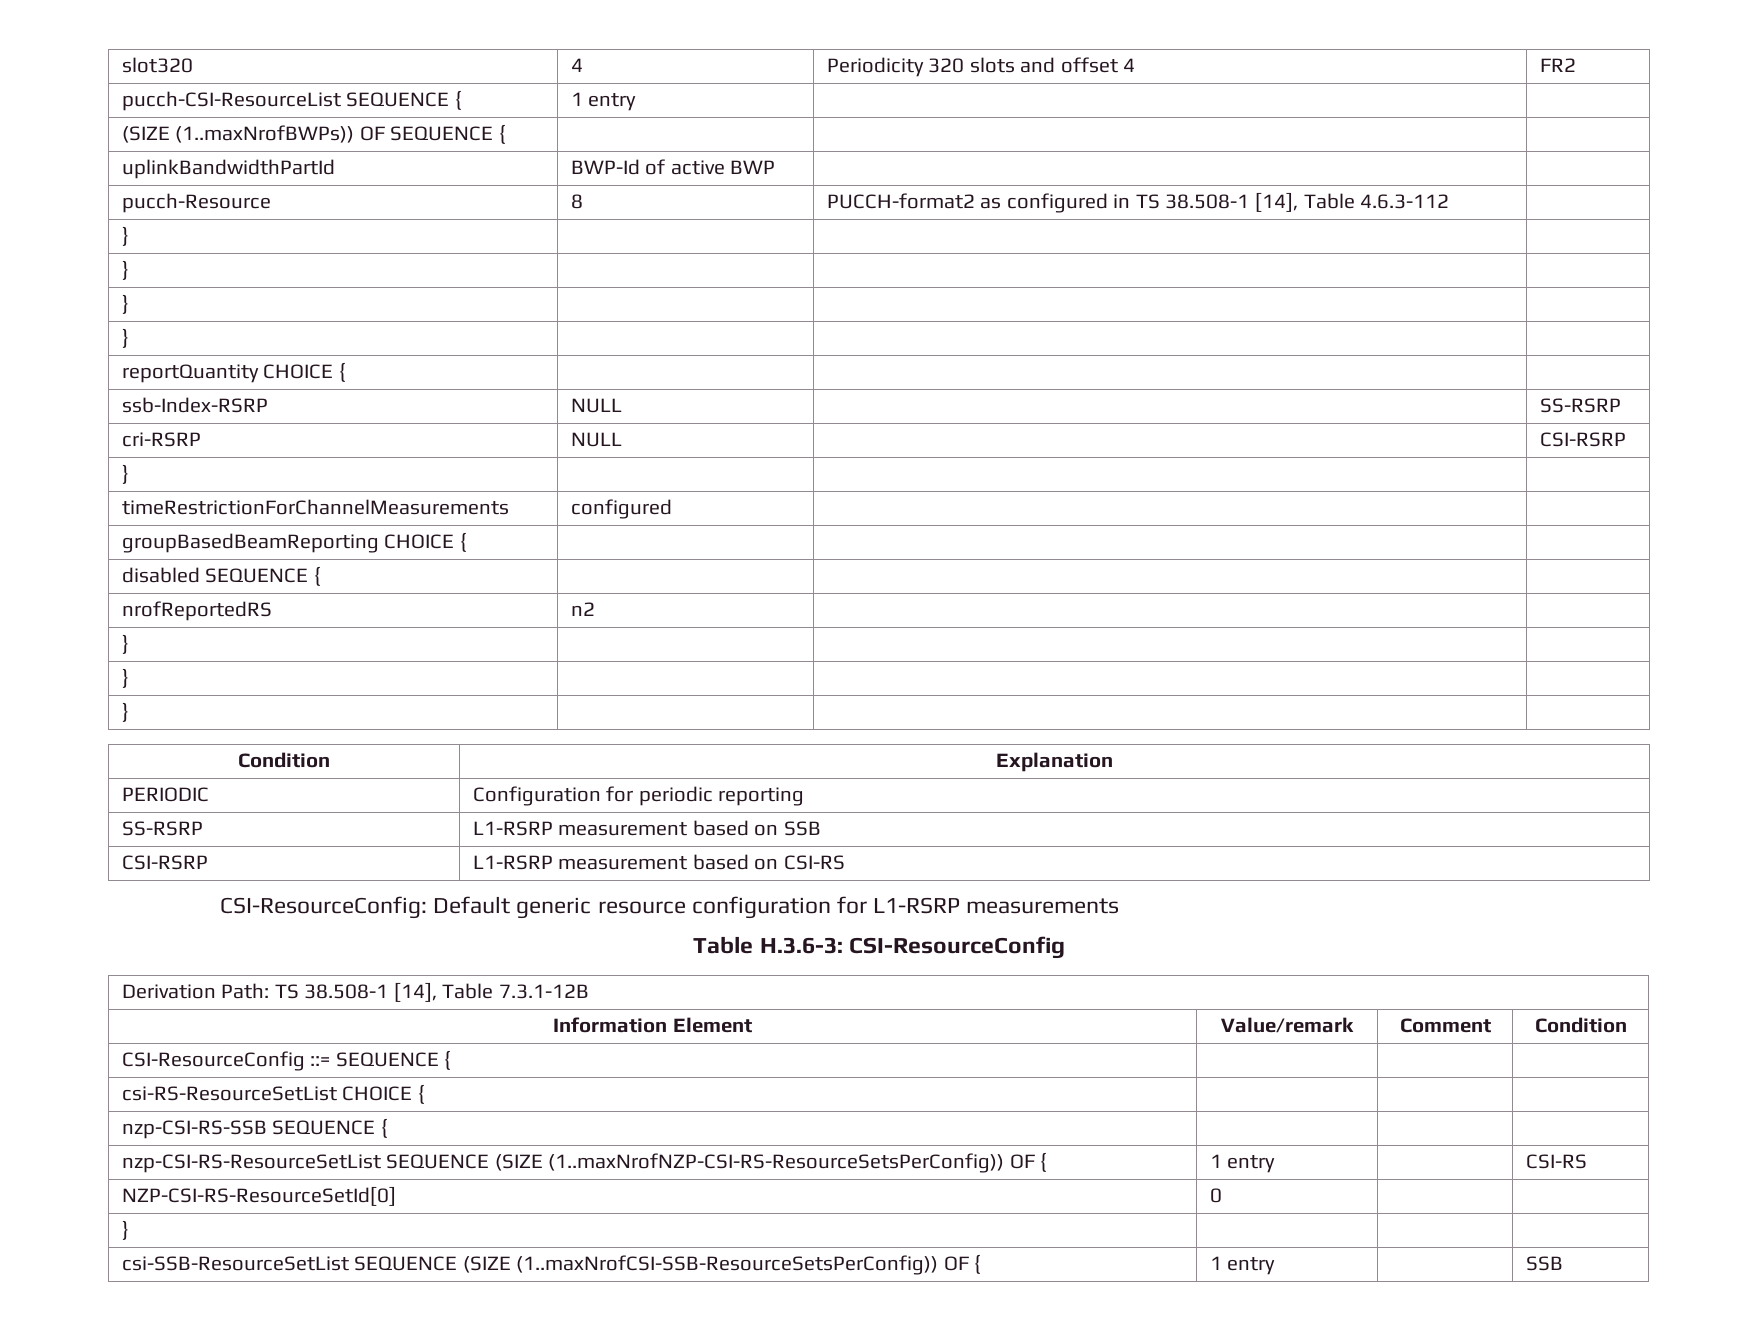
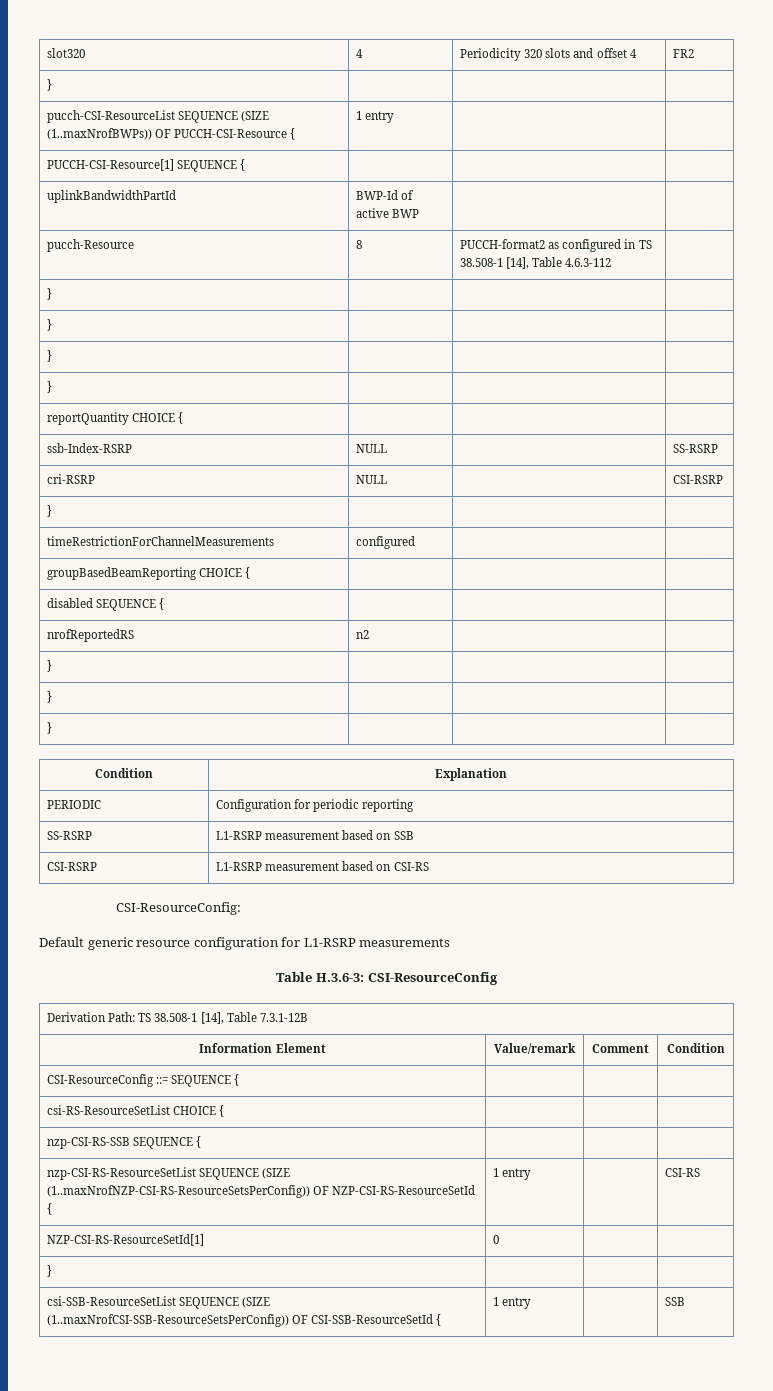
  slot320 | 4 | Periodicity 320 slots and offset 4 | FR2
+ } | | |
- pucch-CSI-ResourceList SEQUENCE { | 1 entry | |
+ pucch-CSI-ResourceList SEQUENCE (SIZE (1..maxNrofBWPs)) OF PUCCH-CSI-Resource { | 1 entry | |
- (SIZE (1..maxNrofBWPs)) OF SEQUENCE { | | |
+ PUCCH-CSI-Resource[1] SEQUENCE { | | |
- CSI-ResourceConfig: Default generic resource configuration for L1-RSRP measurements
+ CSI-ResourceConfig:
+ Default generic resource configuration for L1-RSRP measurements
- nzp-CSI-RS-ResourceSetList SEQUENCE (SIZE (1..maxNrofNZP-CSI-RS-ResourceSetsPerConfig)) OF { | 1 entry | | CSI-RS
+ nzp-CSI-RS-ResourceSetList SEQUENCE (SIZE (1..maxNrofNZP-CSI-RS-ResourceSetsPerConfig)) OF NZP-CSI-RS-ResourceSetId { | 1 entry | | CSI-RS
- NZP-CSI-RS-ResourceSetId[0] | 0 | |
+ NZP-CSI-RS-ResourceSetId[1] | 0 | |
- csi-SSB-ResourceSetList SEQUENCE (SIZE (1..maxNrofCSI-SSB-ResourceSetsPerConfig)) OF { | 1 entry | | SSB
+ csi-SSB-ResourceSetList SEQUENCE (SIZE (1..maxNrofCSI-SSB-ResourceSetsPerConfig)) OF CSI-SSB-ResourceSetId { | 1 entry | | SSB

